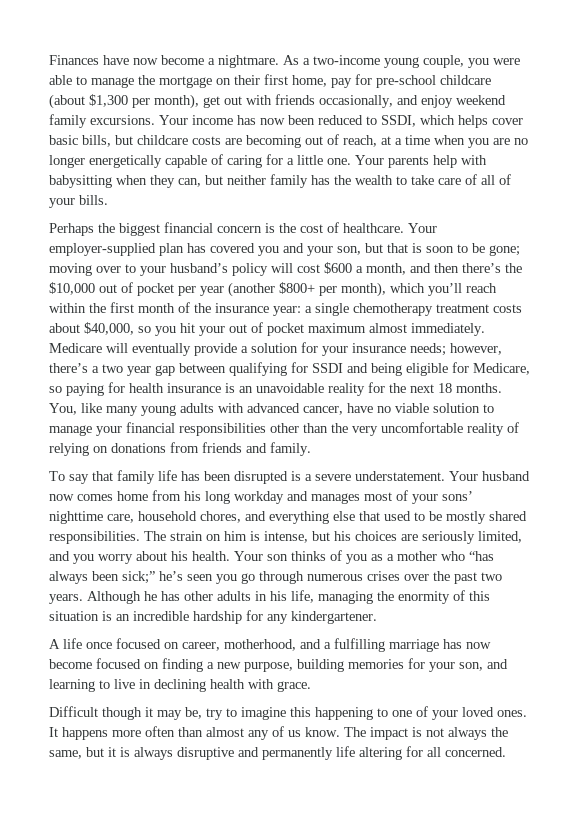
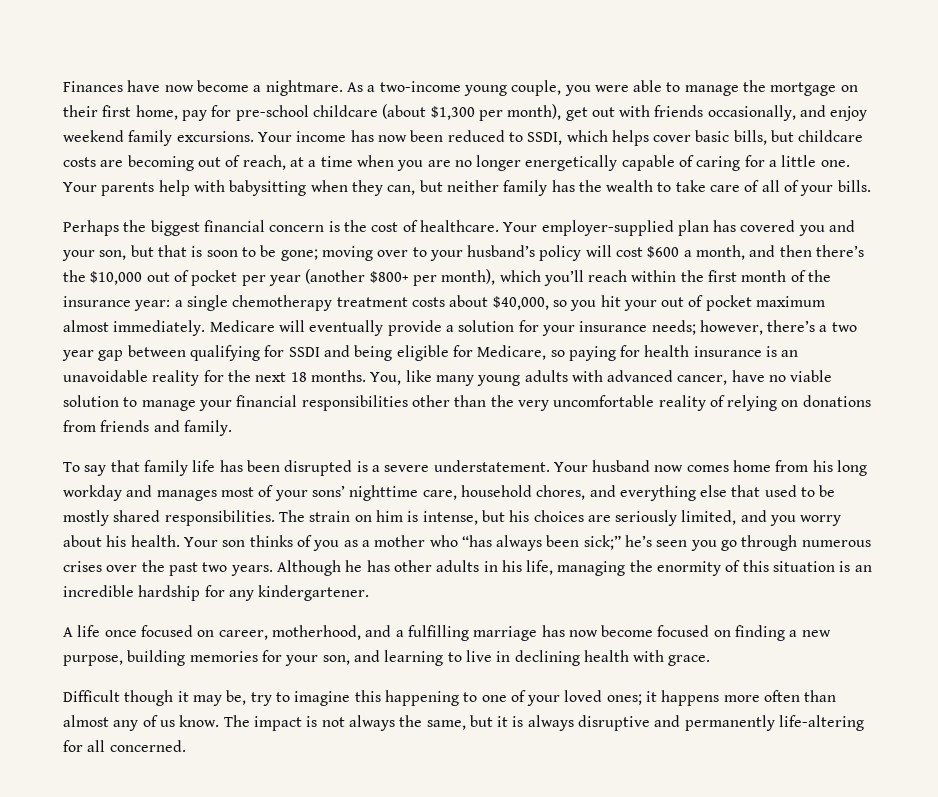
- Difficult though it may be, try to imagine this happening to one of your loved ones. It happens more often than almost any of us know.
+ Difficult though it may be, try to imagine this happening to one of your loved ones; it happens more often than almost any of us know.
- The impact is not always the same, but it is always disruptive and permanently life altering for all concerned.
+ The impact is not always the same, but it is always disruptive and permanently life-altering for all concerned.

